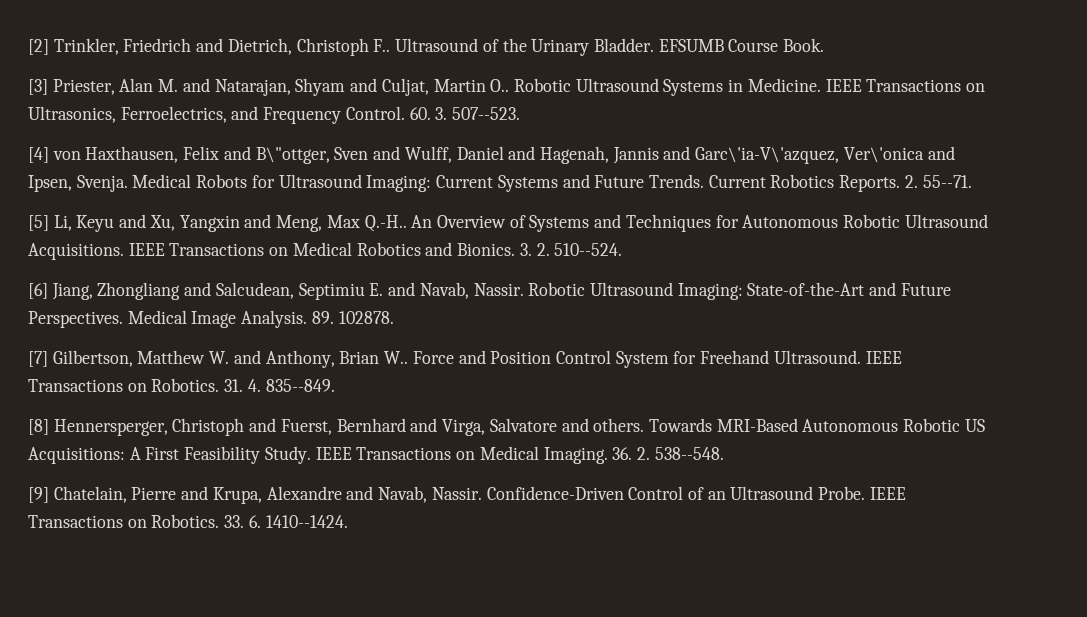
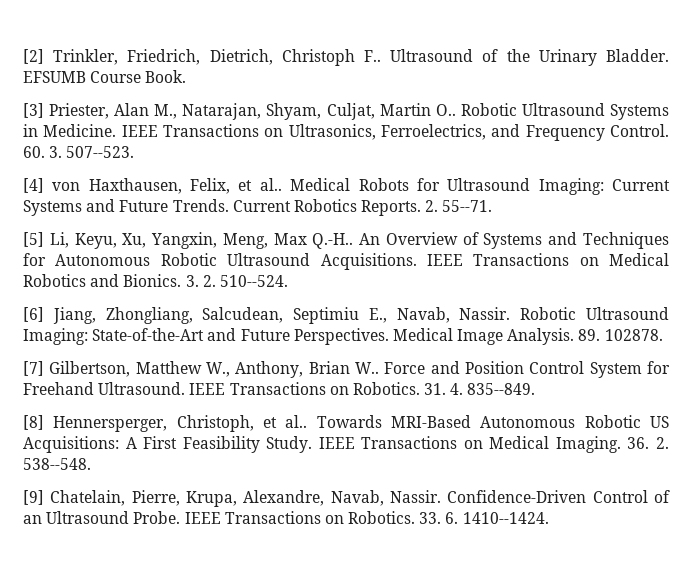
- [2] Trinkler, Friedrich and Dietrich, Christoph F..
+ [2] Trinkler, Friedrich, Dietrich, Christoph F..
- [3] Priester, Alan M. and Natarajan, Shyam and Culjat, Martin O..
+ [3] Priester, Alan M., Natarajan, Shyam, Culjat, Martin O..
- [4] von Haxthausen, Felix and B\"ottger, Sven and Wulff, Daniel and Hagenah, Jannis and Garc\'ia-V\'azquez, Ver\'onica and Ipsen, Svenja.
+ [4] von Haxthausen, Felix, et al..
- [5] Li, Keyu and Xu, Yangxin and Meng, Max Q.-H..
+ [5] Li, Keyu, Xu, Yangxin, Meng, Max Q.-H..
- [6] Jiang, Zhongliang and Salcudean, Septimiu E. and Navab, Nassir.
+ [6] Jiang, Zhongliang, Salcudean, Septimiu E., Navab, Nassir.
- [7] Gilbertson, Matthew W. and Anthony, Brian W..
+ [7] Gilbertson, Matthew W., Anthony, Brian W..
- [8] Hennersperger, Christoph and Fuerst, Bernhard and Virga, Salvatore and others.
+ [8] Hennersperger, Christoph, et al..
- [9] Chatelain, Pierre and Krupa, Alexandre and Navab, Nassir.
+ [9] Chatelain, Pierre, Krupa, Alexandre, Navab, Nassir.

